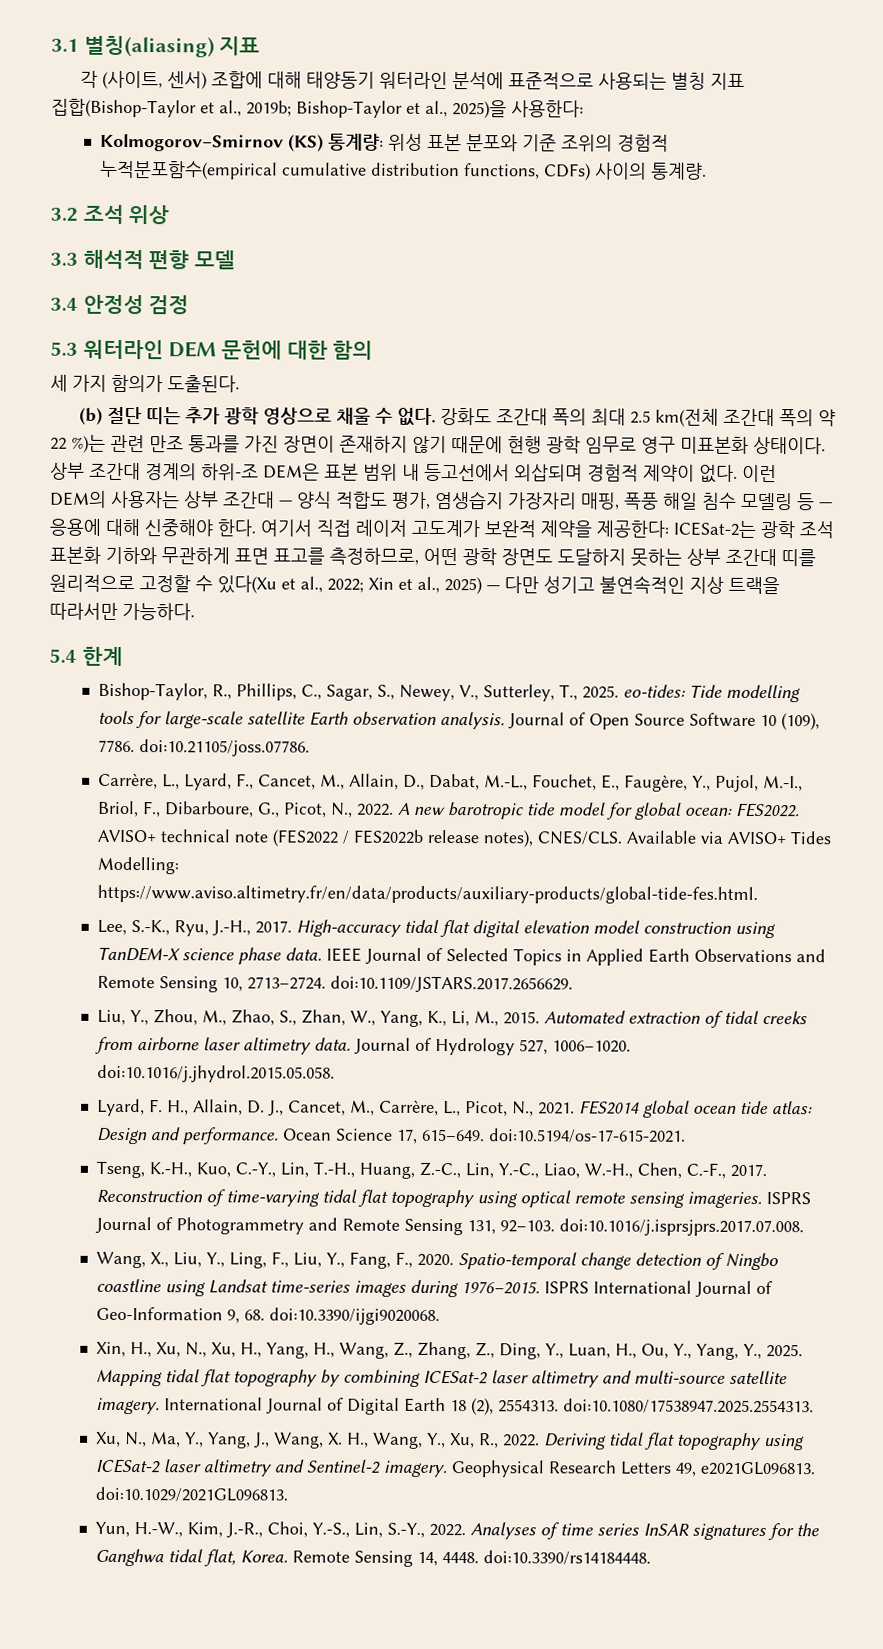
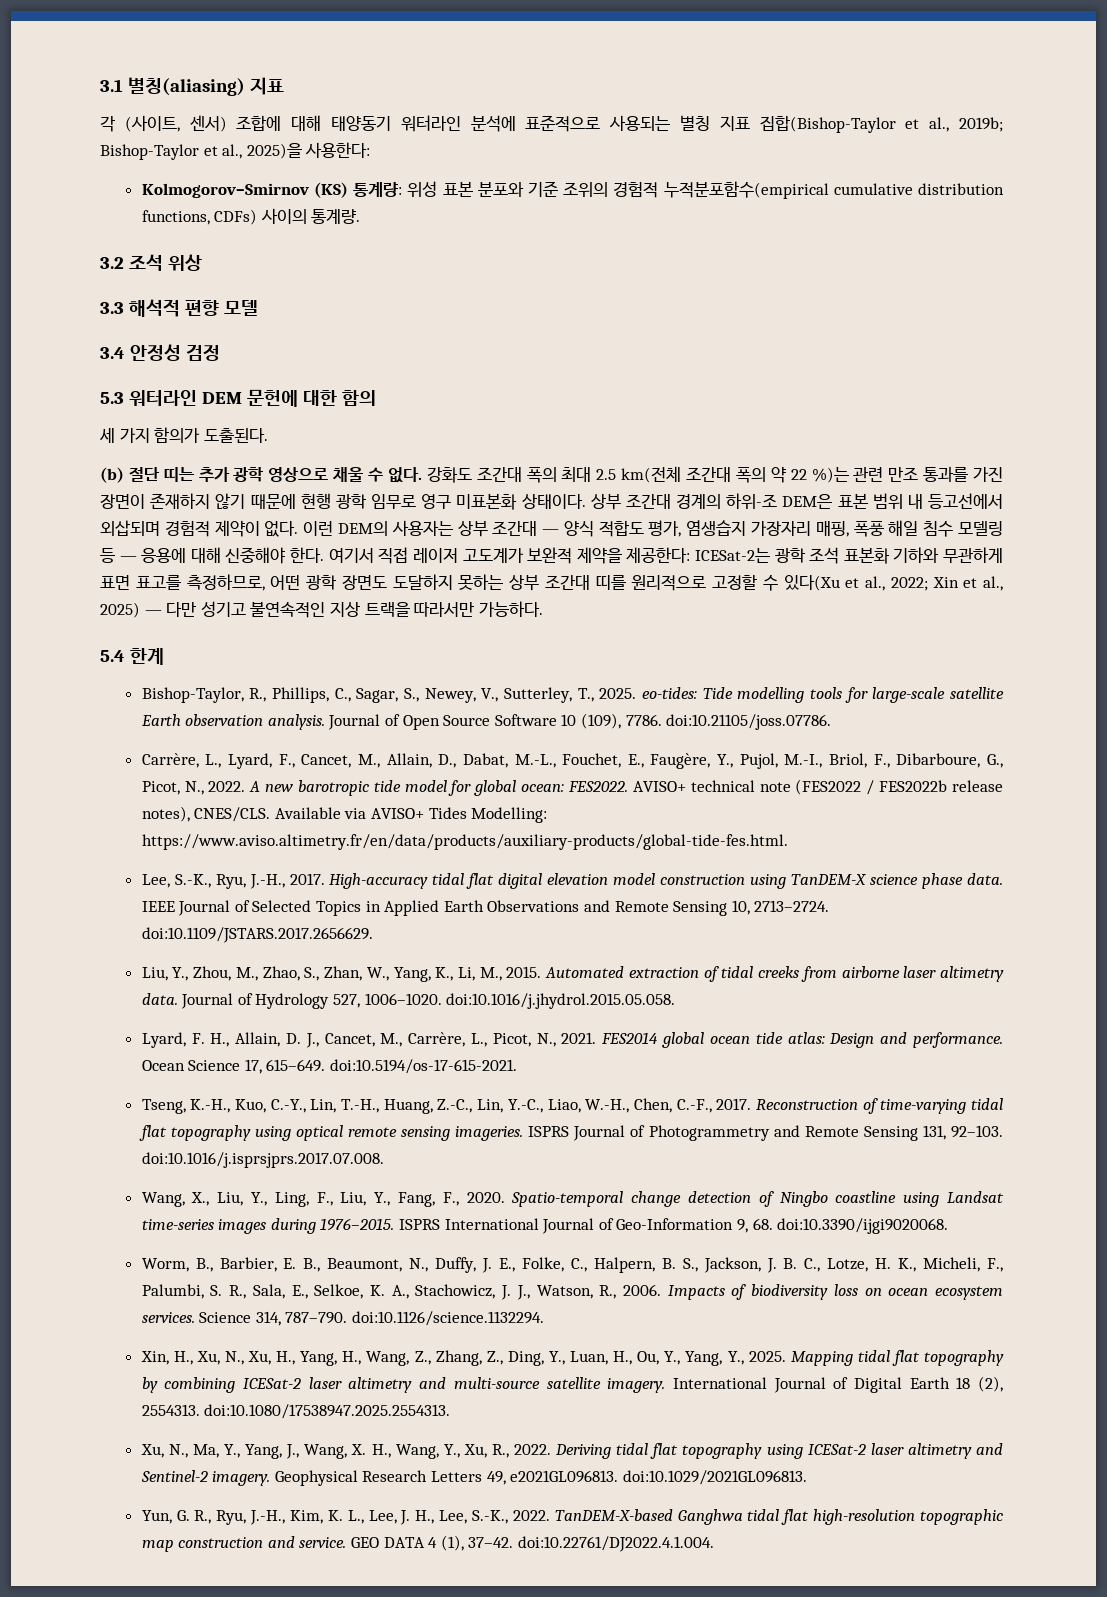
+ Worm, B., Barbier, E. B., Beaumont, N., Duffy, J. E., Folke, C., Halpern, B. S., Jackson, J. B. C., Lotze, H. K., Micheli, F., Palumbi, S. R., Sala, E., Selkoe, K. A., Stachowicz, J. J., Watson, R., 2006. Impacts of biodiversity loss on ocean ecosystem services. Science 314, 787–790. doi:10.1126/science.1132294.
- Yun, H.-W., Kim, J.-R., Choi, Y.-S., Lin, S.-Y., 2022. Analyses of time series InSAR signatures for the Ganghwa tidal flat, Korea. Remote Sensing 14, 4448. doi:10.3390/rs14184448.
+ Yun, G. R., Ryu, J.-H., Kim, K. L., Lee, J. H., Lee, S.-K., 2022. TanDEM-X-based Ganghwa tidal flat high-resolution topographic map construction and service. GEO DATA 4 (1), 37–42. doi:10.22761/DJ2022.4.1.004.

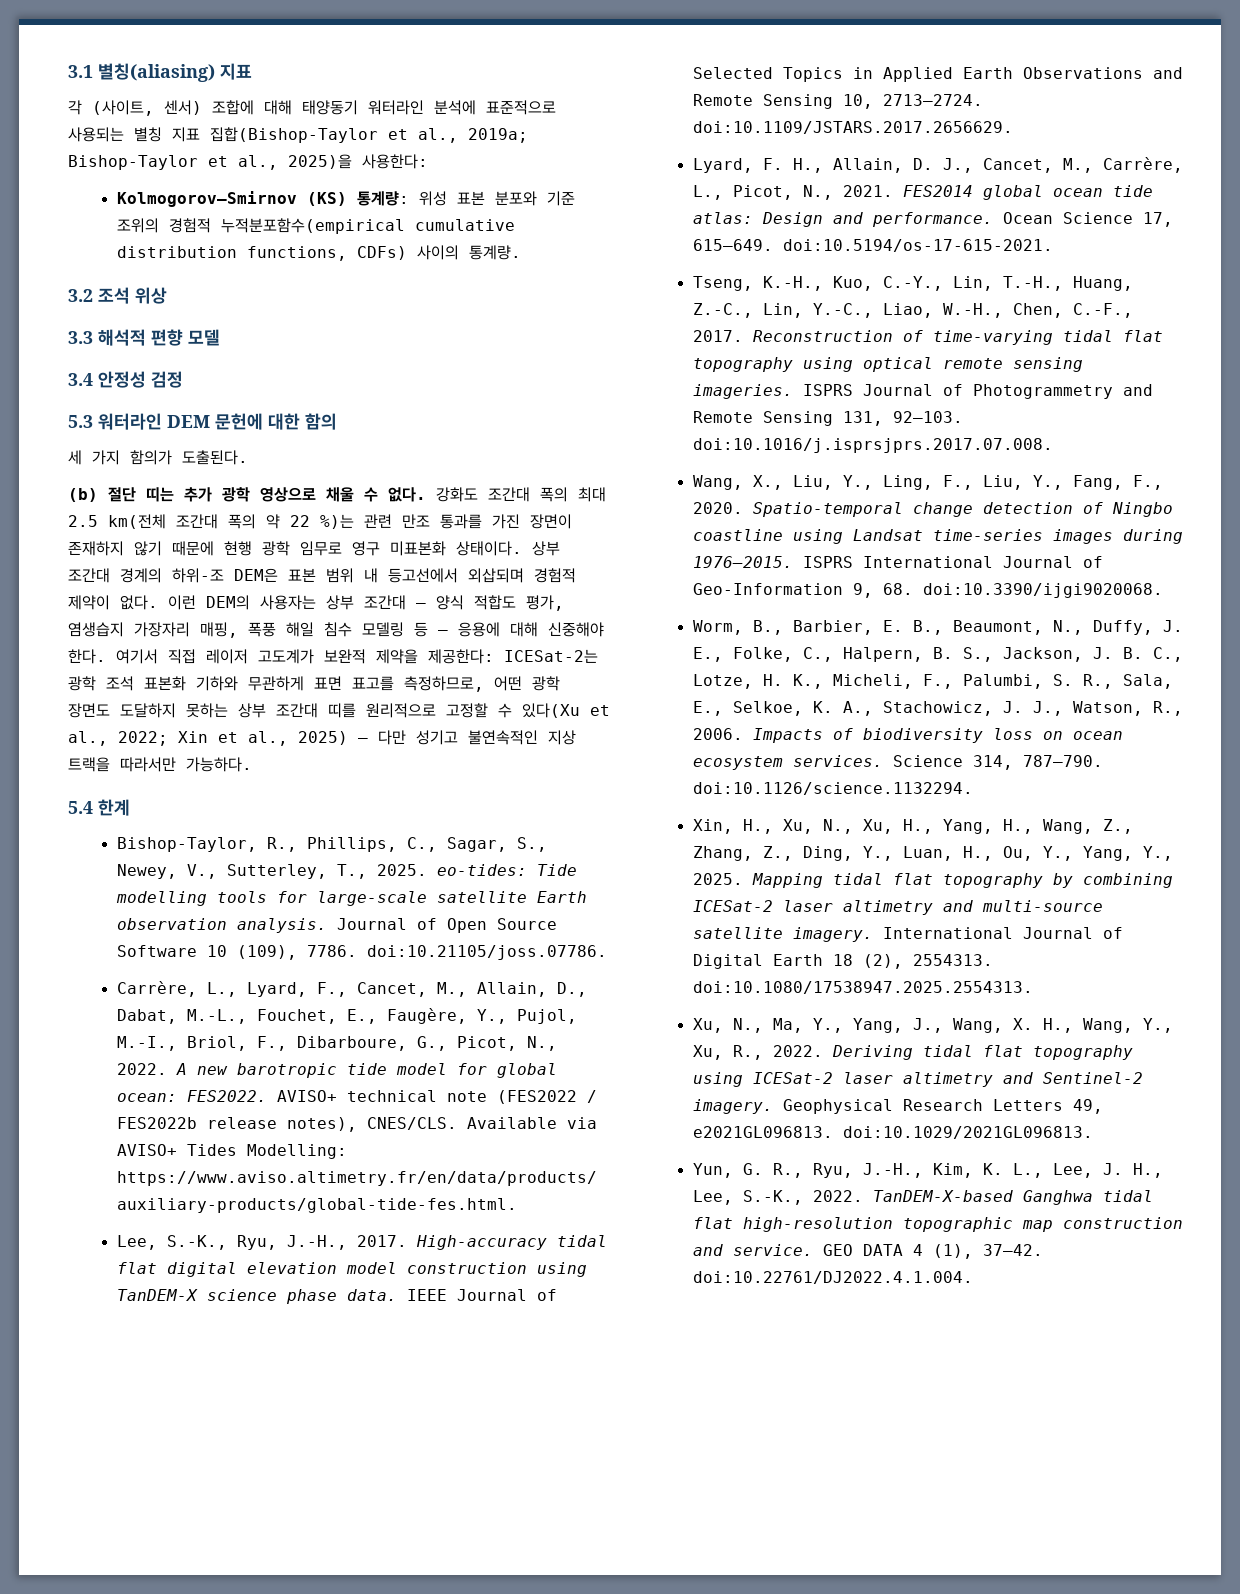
- 각 (사이트, 센서) 조합에 대해 태양동기 워터라인 분석에 표준적으로 사용되는 별칭 지표 집합(Bishop-Taylor et al., 2019b; Bishop-Taylor et al., 2025)을 사용한다:
+ 각 (사이트, 센서) 조합에 대해 태양동기 워터라인 분석에 표준적으로 사용되는 별칭 지표 집합(Bishop-Taylor et al., 2019a; Bishop-Taylor et al., 2025)을 사용한다:
- Liu, Y., Zhou, M., Zhao, S., Zhan, W., Yang, K., Li, M., 2015. Automated extraction of tidal creeks from airborne laser altimetry data. Journal of Hydrology 527, 1006–1020. doi:10.1016/j.jhydrol.2015.05.058.

